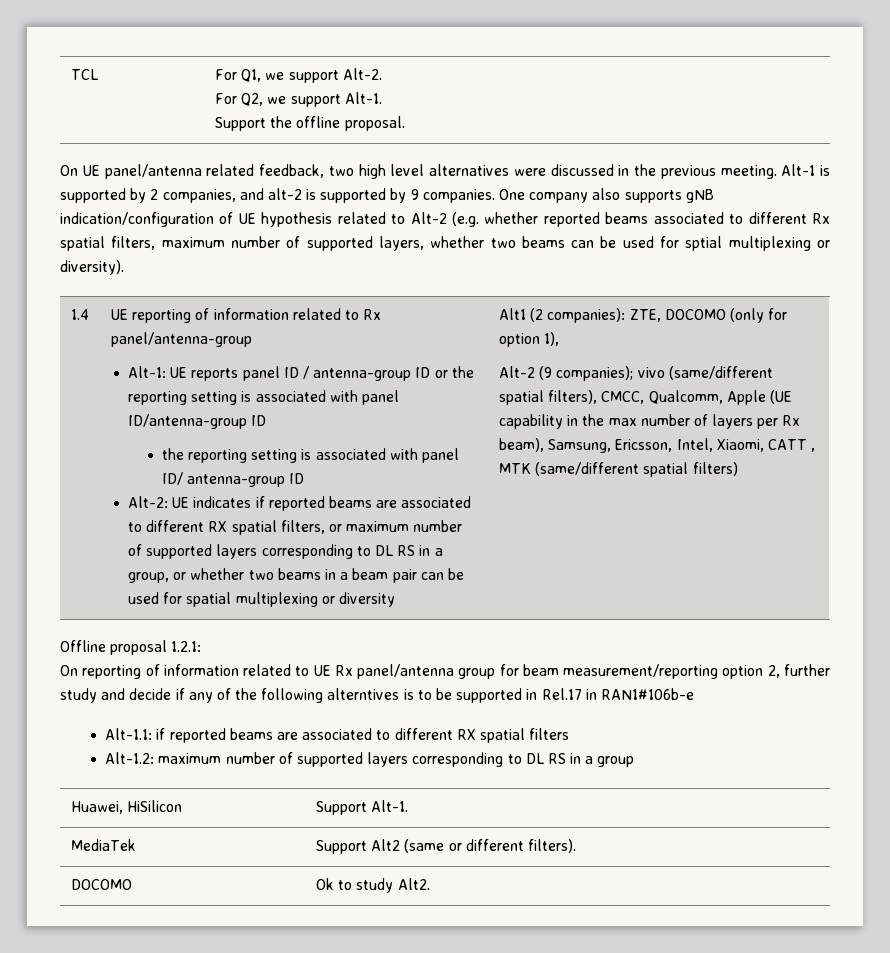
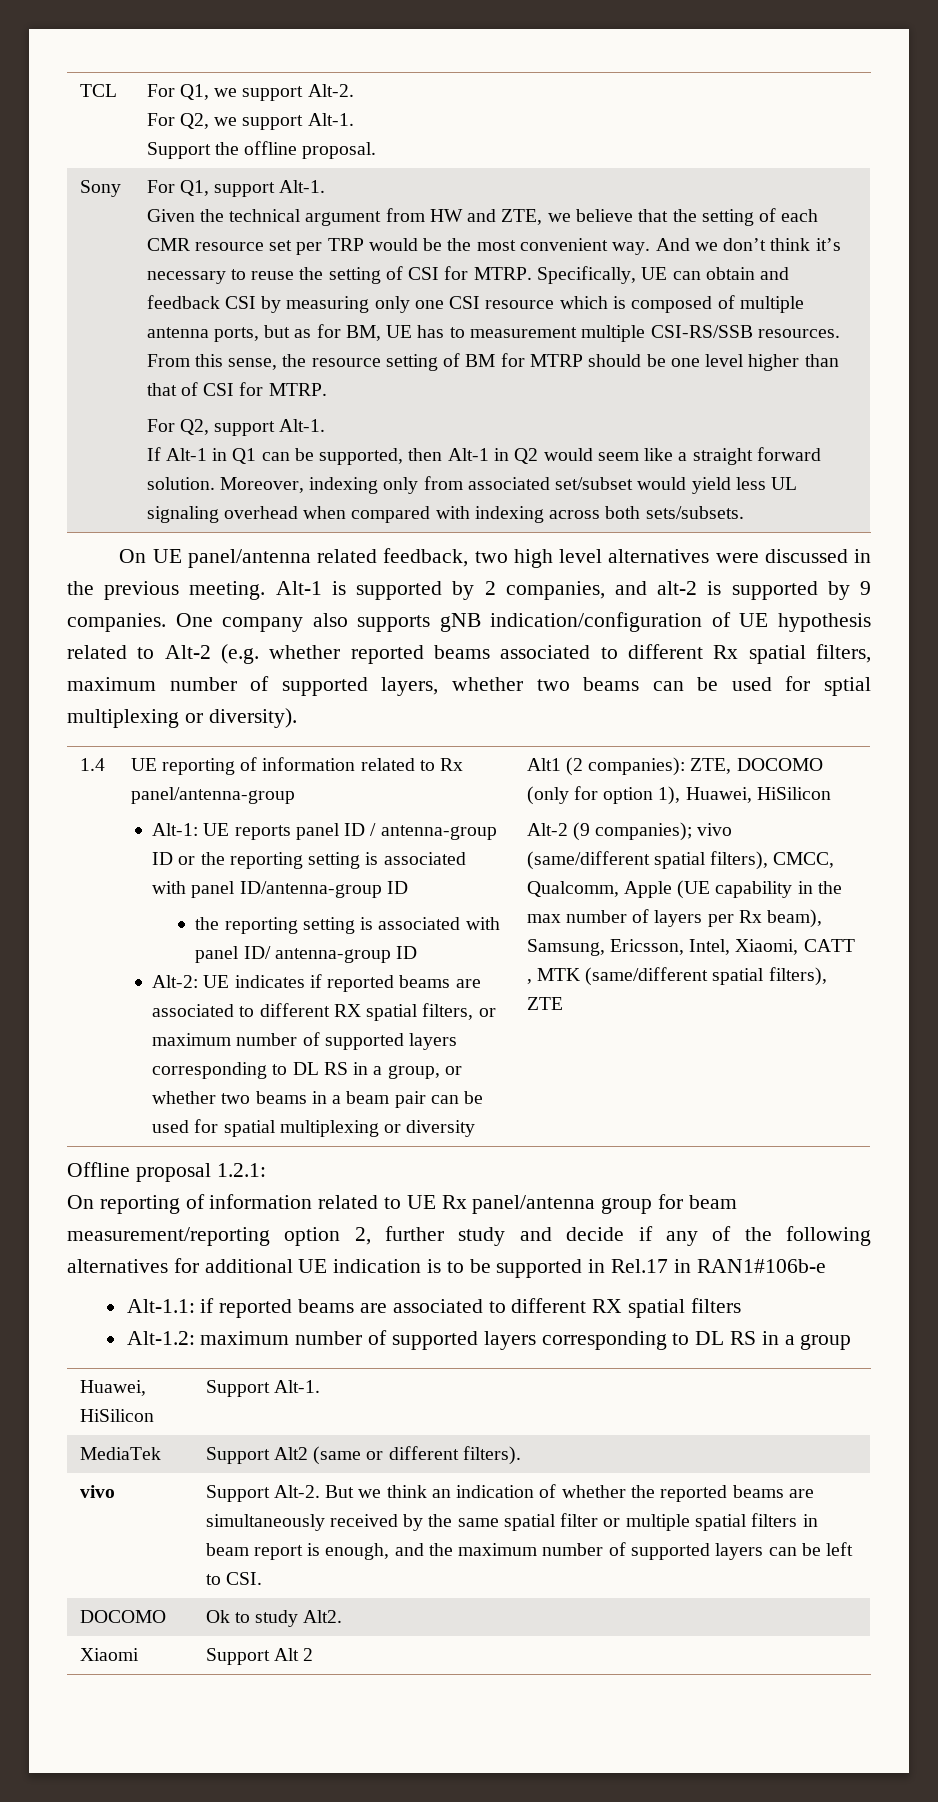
+ Sony | For Q1, support Alt-1.
+ Given the technical argument from HW and ZTE, we believe that the setting of each CMR resource set per TRP would be the most convenient way. And we don’t think it’s necessary to reuse the setting of CSI for MTRP. Specifically, UE can obtain and feedback CSI by measuring only one CSI resource which is composed of multiple antenna ports, but as for BM, UE has to measurement multiple CSI-RS/SSB resources. From this sense, the resource setting of BM for MTRP should be one level higher than that of CSI for MTRP.
+ For Q2, support Alt-1.
+ If Alt-1 in Q1 can be supported, then Alt-1 in Q2 would seem like a straight forward solution. Moreover, indexing only from associated set/subset would yield less UL signaling overhead when compared with indexing across both sets/subsets.
- Alt1 (2 companies): ZTE, DOCOMO (only for option 1),
+ Alt1 (2 companies): ZTE, DOCOMO (only for option 1), Huawei, HiSilicon
- Alt-2 (9 companies); vivo (same/different spatial filters), CMCC, Qualcomm, Apple (UE capability in the max number of layers per Rx beam), Samsung, Ericsson, Intel, Xiaomi, CATT , MTK (same/different spatial filters)
+ Alt-2 (9 companies); vivo (same/different spatial filters), CMCC, Qualcomm, Apple (UE capability in the max number of layers per Rx beam), Samsung, Ericsson, Intel, Xiaomi, CATT , MTK (same/different spatial filters), ZTE
- On reporting of information related to UE Rx panel/antenna group for beam measurement/reporting option 2, further study and decide if any of the following alterntives is to be supported in Rel.17 in RAN1#106b-e
+ On reporting of information related to UE Rx panel/antenna group for beam measurement/reporting option 2, further study and decide if any of the following alternatives for additional UE indication is to be supported in Rel.17 in RAN1#106b-e
+ vivo | Support Alt-2. But we think an indication of whether the reported beams are simultaneously received by the same spatial filter or multiple spatial filters in beam report is enough, and the maximum number of supported layers can be left to CSI.
+ Xiaomi | Support Alt 2

